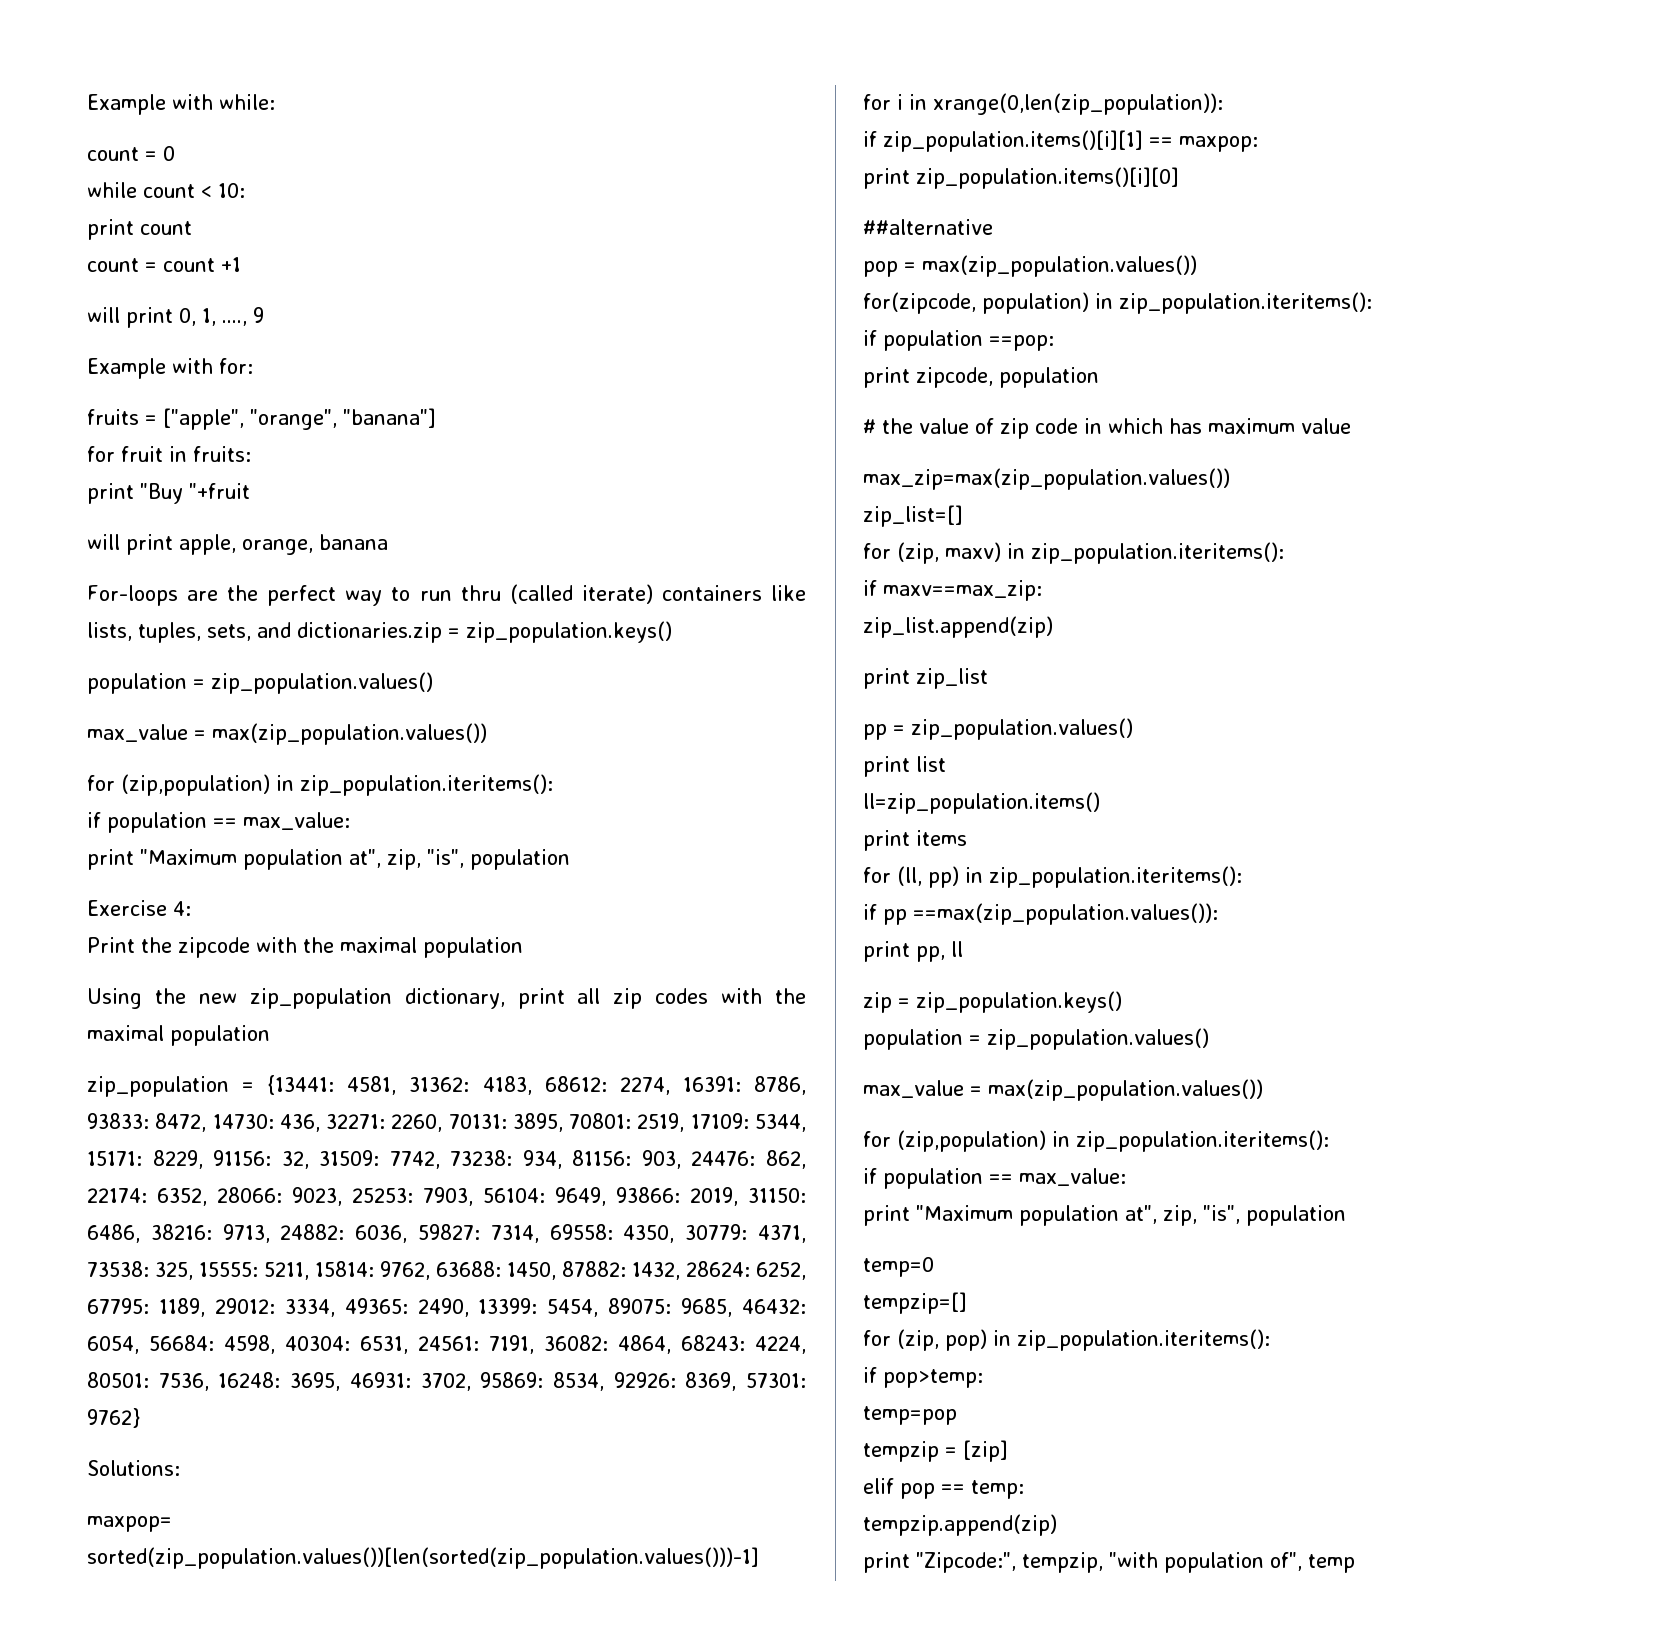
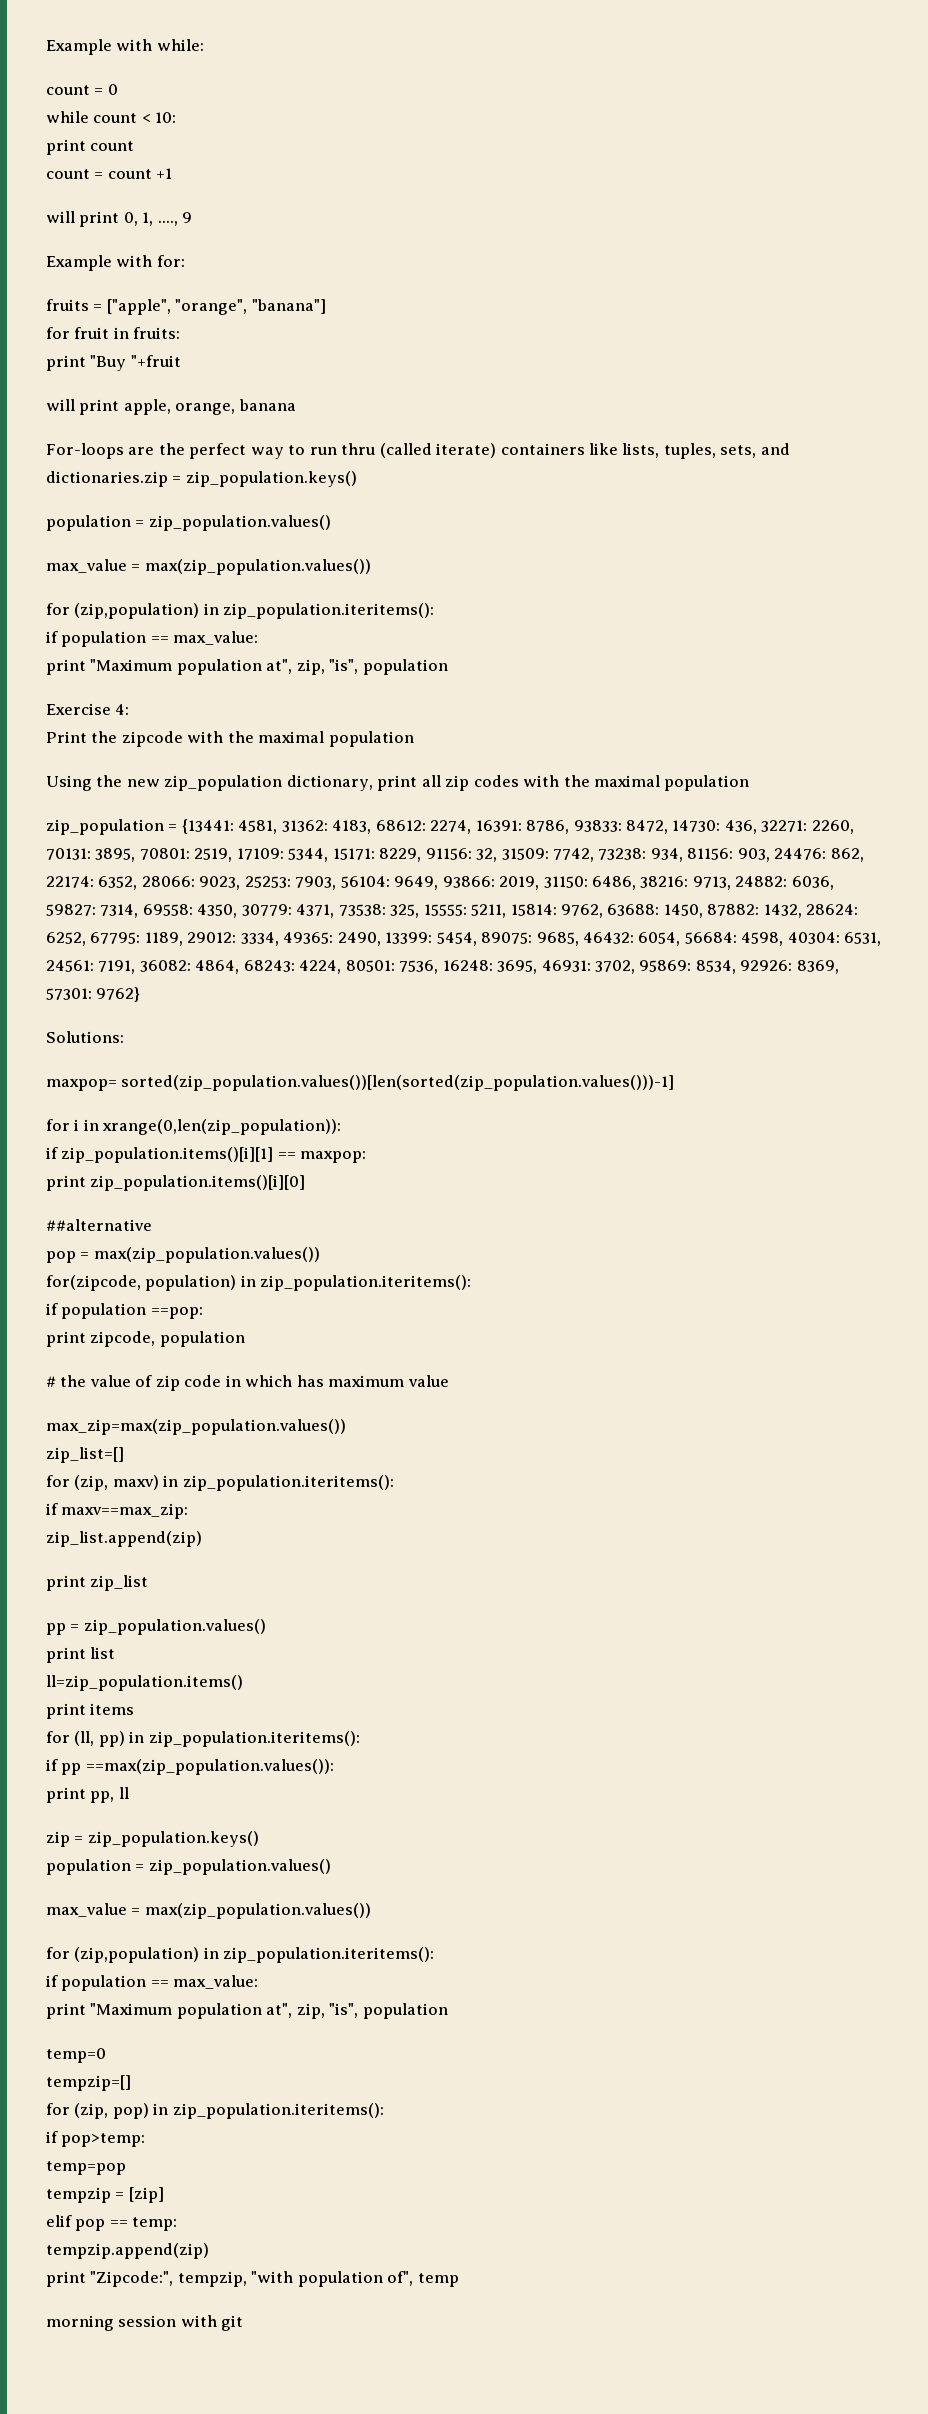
+ morning session with git

